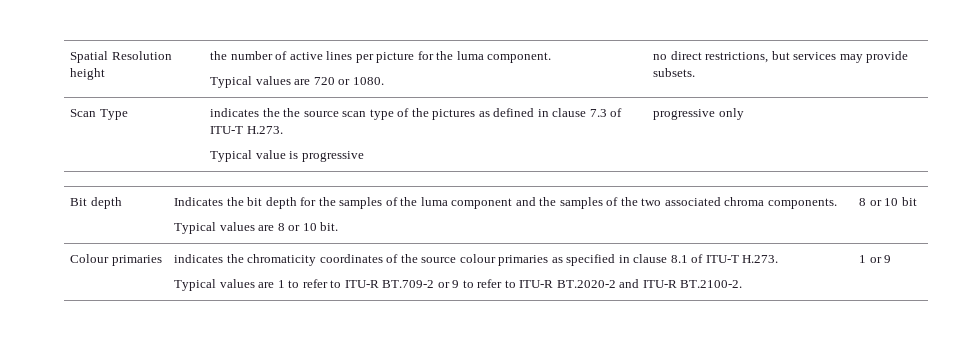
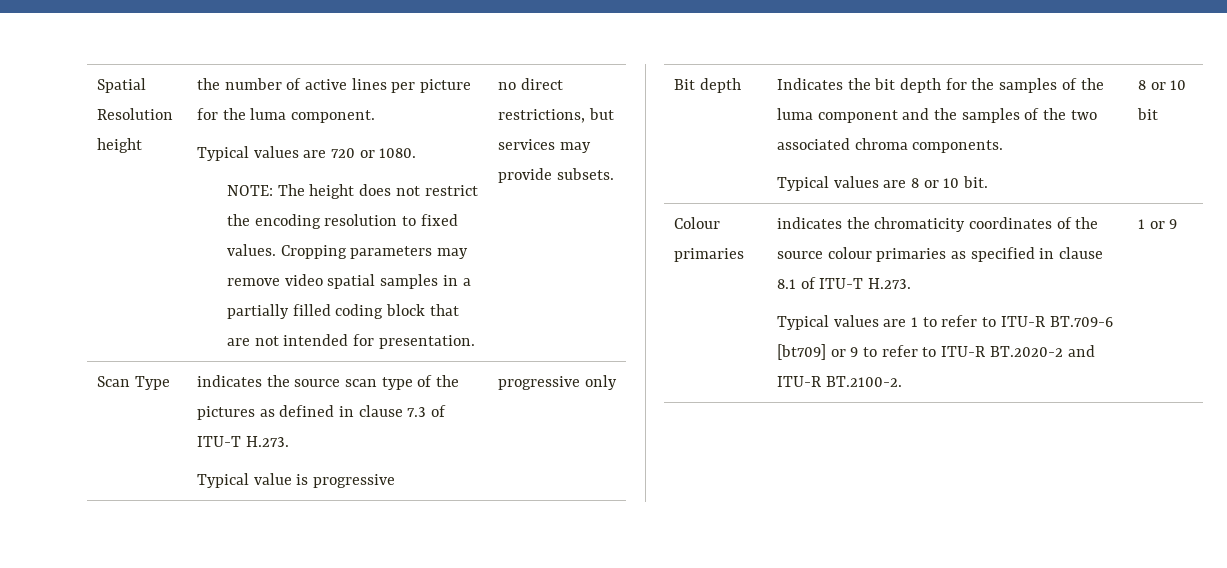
+ NOTE: The height does not restrict the encoding resolution to fixed values. Cropping parameters may remove video spatial samples in a partially filled coding block that are not intended for presentation.
- Scan Type | indicates the the source scan type of the pictures as defined in clause 7.3 of ITU-T H.273.
+ Scan Type | indicates the source scan type of the pictures as defined in clause 7.3 of ITU-T H.273.
- Typical values are 1 to refer to ITU-R BT.709-2 or 9 to refer to ITU-R BT.2020-2 and ITU-R BT.2100-2.
+ Typical values are 1 to refer to ITU-R BT.709-6 [bt709] or 9 to refer to ITU-R BT.2020-2 and ITU-R BT.2100-2.

